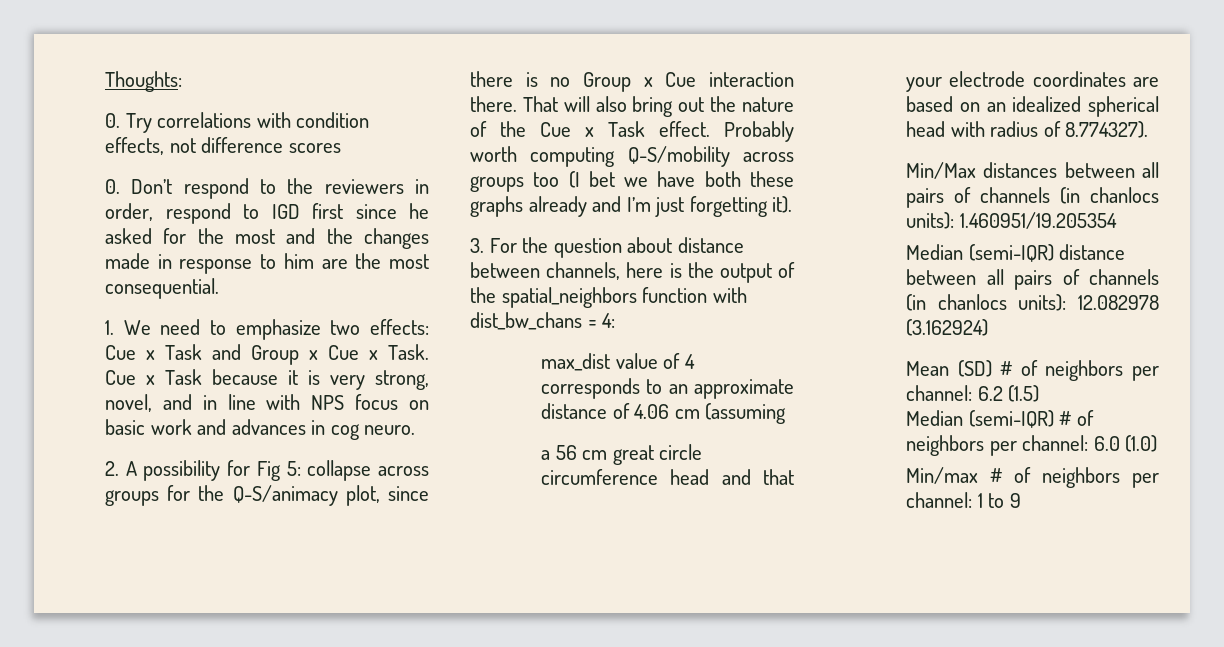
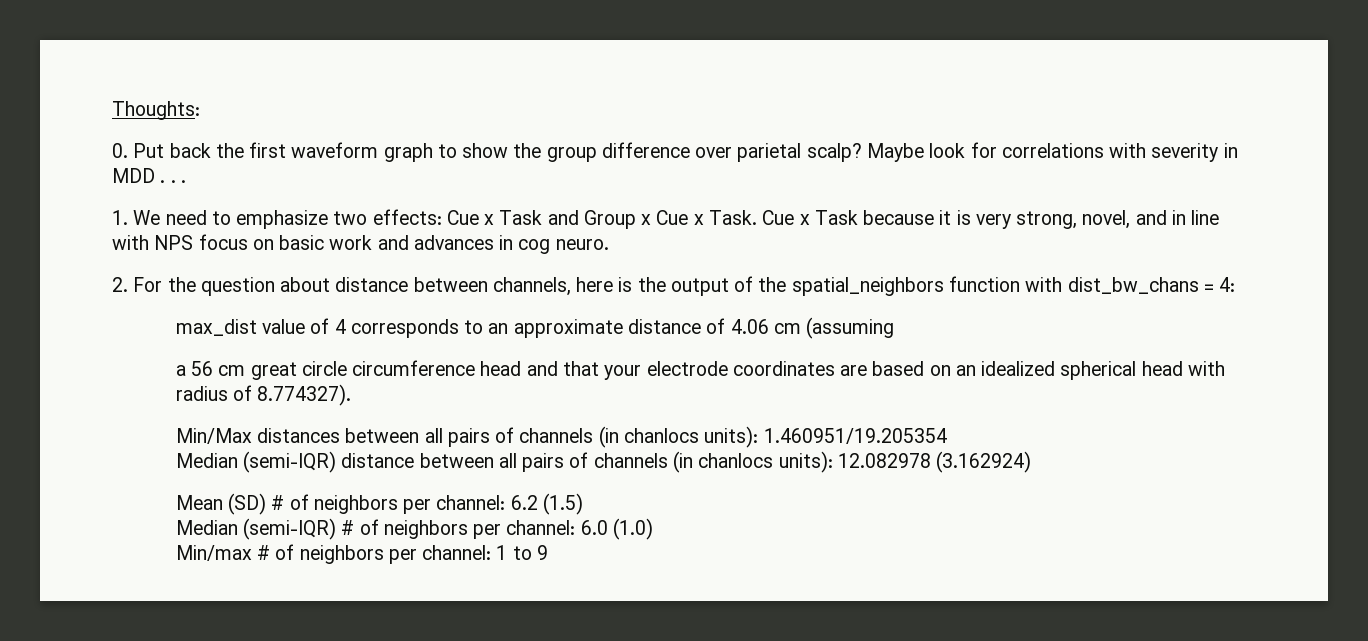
- 0. Try correlations with condition effects, not difference scores
- 0. Don’t respond to the reviewers in order, respond to IGD first since he asked for the most and the changes made in response to him are the most consequential.
+ 0. Put back the first waveform graph to show the group difference over parietal scalp? Maybe look for correlations with severity in MDD . . .
- 2. A possibility for Fig 5: collapse across groups for the Q-S/animacy plot, since there is no Group x Cue interaction there. That will also bring out the nature of the Cue x Task effect. Probably worth computing Q-S/mobility across groups too (I bet we have both these graphs already and I’m just forgetting it).
- 3. For the question about distance between channels, here is the output of the spatial_neighbors function with dist_bw_chans = 4:
+ 2. For the question about distance between channels, here is the output of the spatial_neighbors function with dist_bw_chans = 4:

